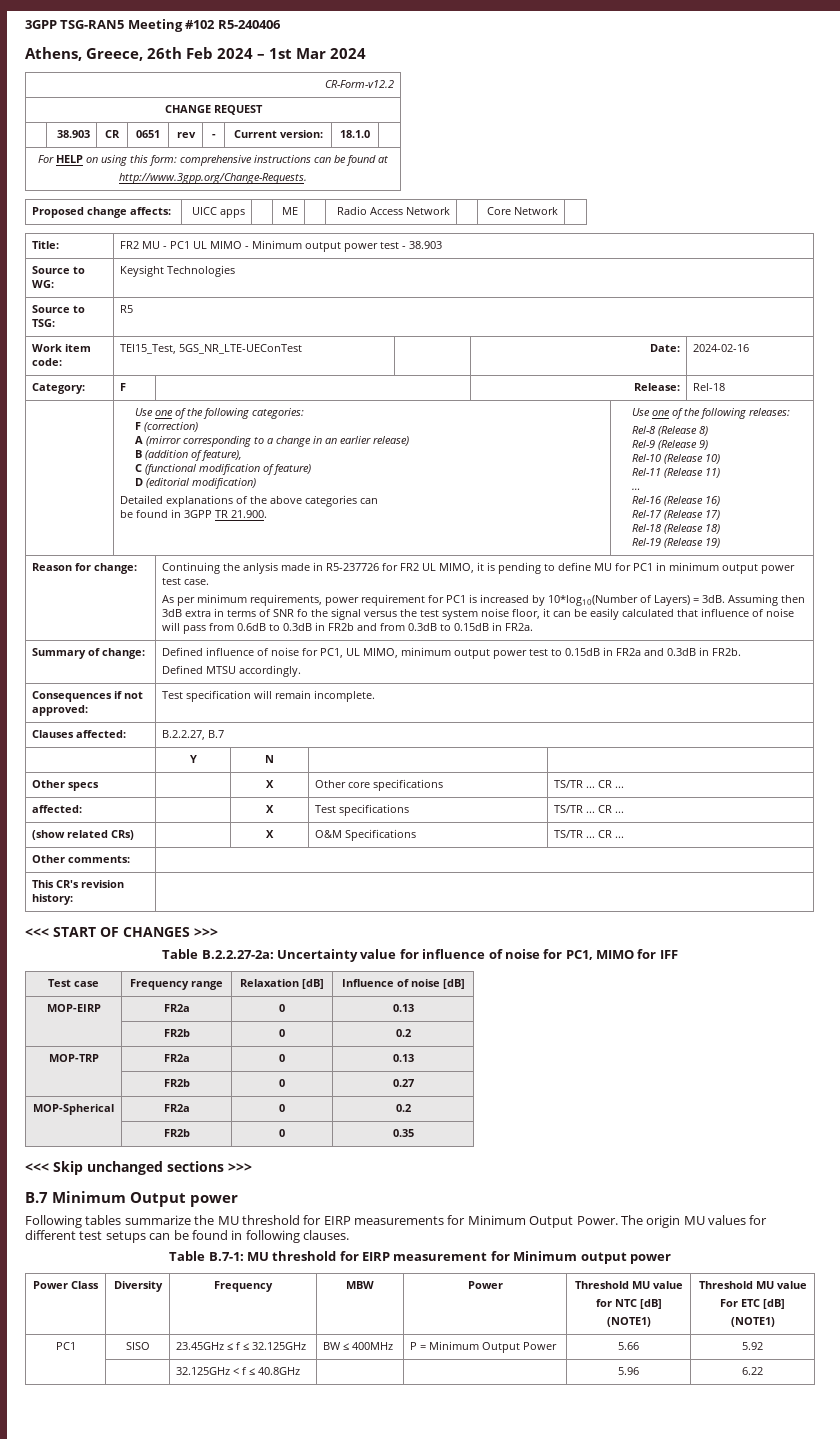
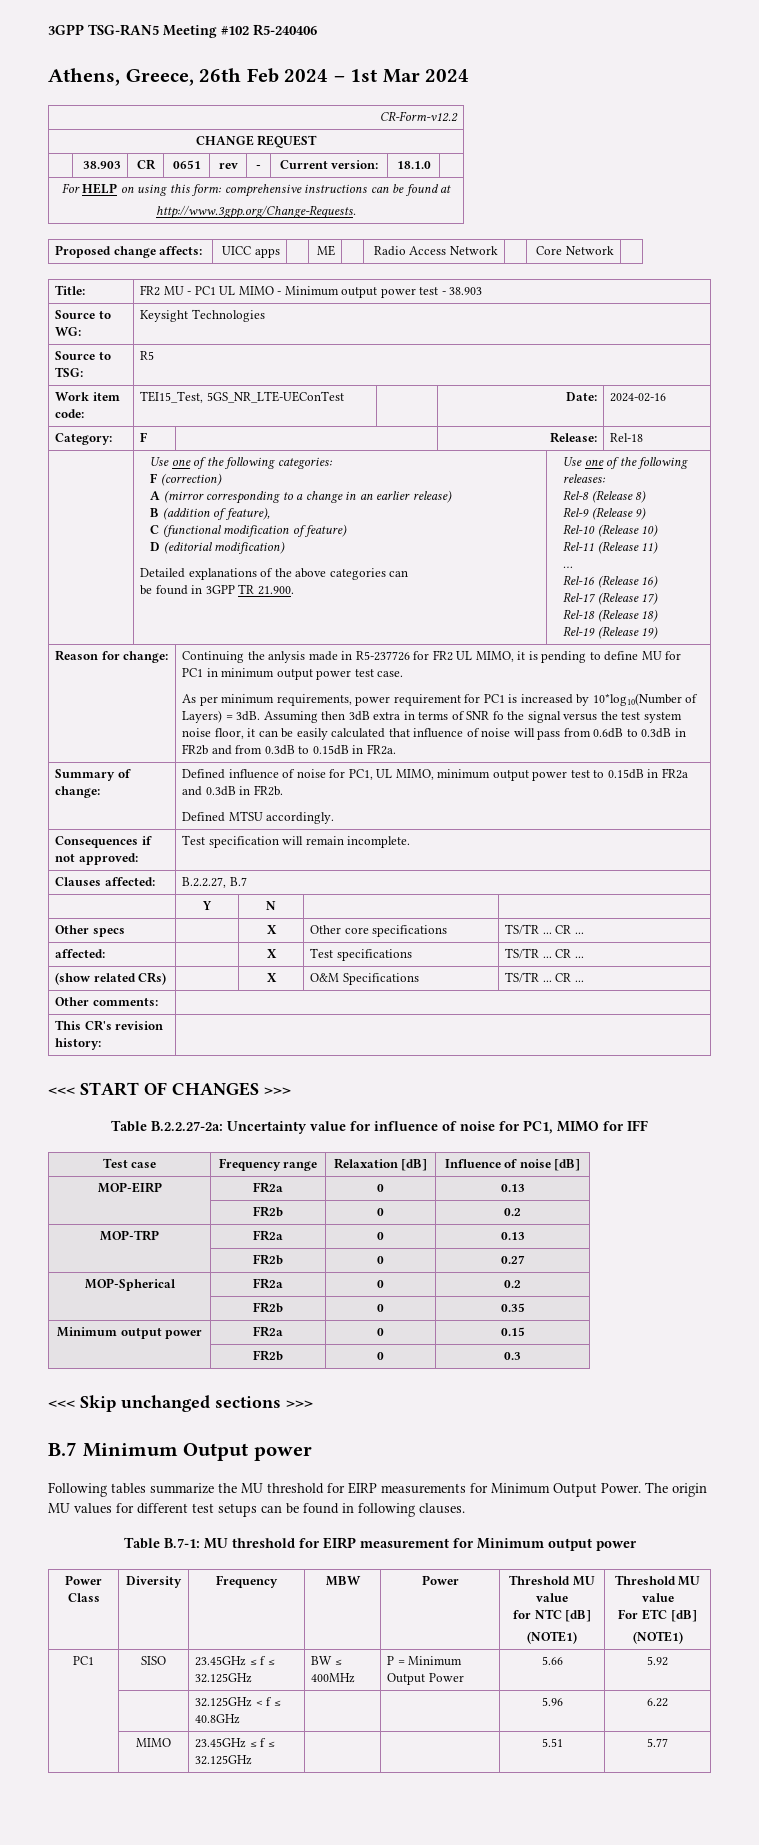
+ Minimum output power | FR2a | 0 | 0.15
+ | FR2b | 0 | 0.3
+ | MIMO | 23.45GHz ≤ f ≤ 32.125GHz | | | 5.51 | 5.77

